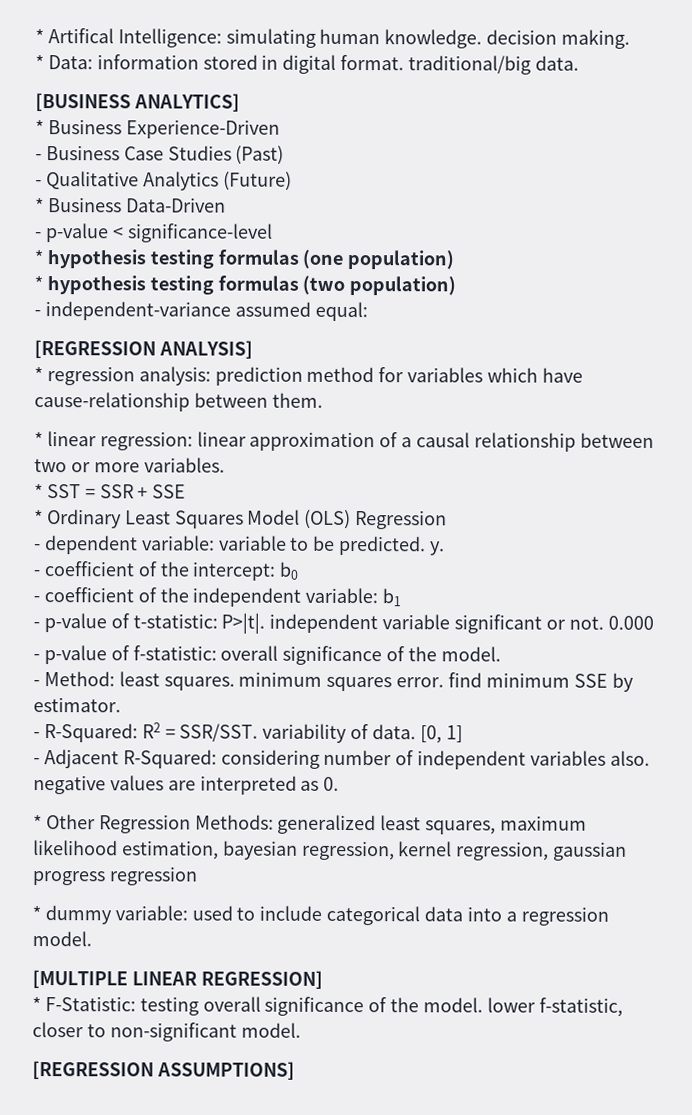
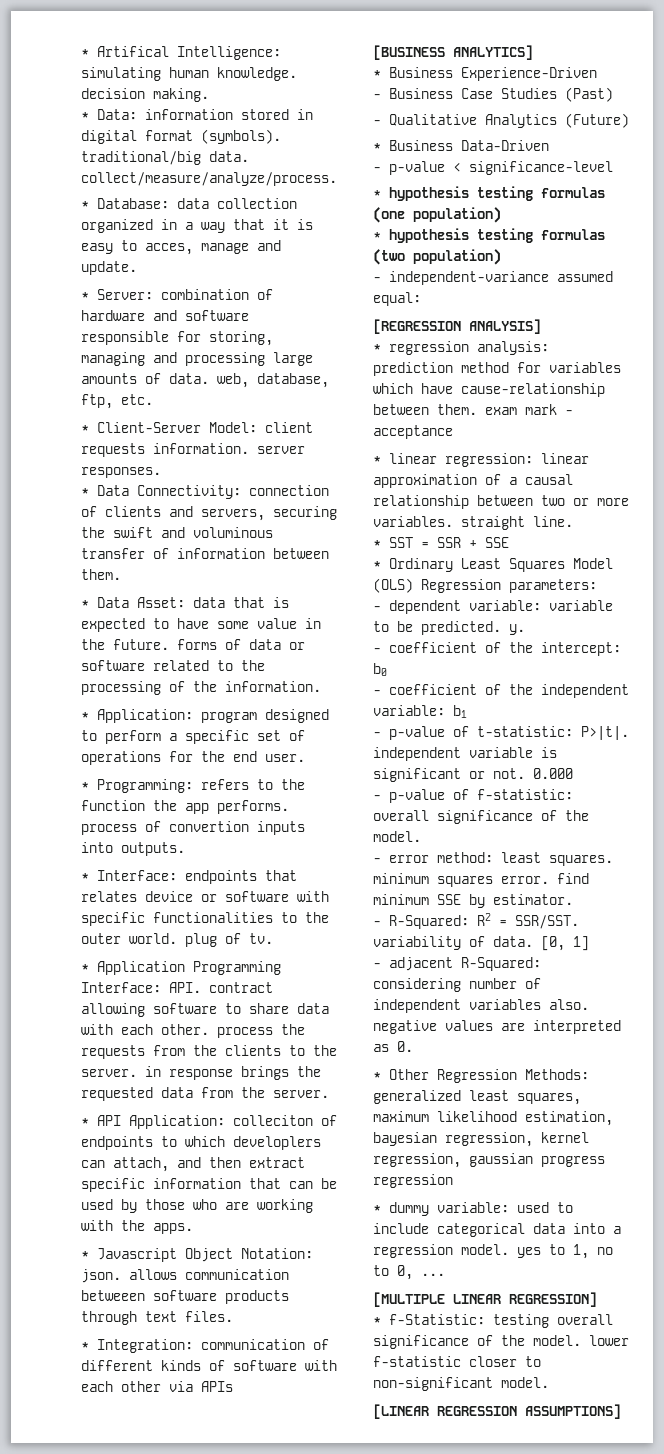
- * Data: information stored in digital format. traditional/big data.
+ * Data: information stored in digital format (symbols). traditional/big data. collect/measure/analyze/process.
+ * Database: data collection organized in a way that it is easy to acces, manage and update.
+ * Server: combination of hardware and software responsible for storing, managing and processing large amounts of data. web, database, ftp, etc.
+ * Client-Server Model: client requests information. server responses.
+ * Data Connectivity: connection of clients and servers, securing the swift and voluminous transfer of information between them.
+ * Data Asset: data that is expected to have some value in the future. forms of data or software related to the processing of the information.
+ * Application: program designed to perform a specific set of operations for the end user.
+ * Programming: refers to the function the app performs. process of convertion inputs into outputs.
+ * Interface: endpoints that relates device or software with specific functionalities to the outer world. plug of tv.
+ * Application Programming Interface: API. contract allowing software to share data with each other. process the requests from the clients to the server. in response brings the requested data from the server.
+ * API Application: colleciton of endpoints to which developlers can attach, and then extract specific information that can be used by those who are working with the apps.
+ * Javascript Object Notation: json. allows communication betweeen software products through text files.
+ * Integration: communication of different kinds of software with each other via APIs
- * regression analysis: prediction method for variables which have cause-relationship between them.
+ * regression analysis: prediction method for variables which have cause-relationship between them. exam mark - acceptance
- * linear regression: linear approximation of a causal relationship between two or more variables.
+ * linear regression: linear approximation of a causal relationship between two or more variables. straight line.
- * Ordinary Least Squares Model (OLS) Regression
+ * Ordinary Least Squares Model (OLS) Regression parameters:
- - p-value of t-statistic: P>|t|. independent variable significant or not.
+ - p-value of t-statistic: P>|t|. independent variable is significant or not.
- - Method: least squares. minimum squares error. find minimum SSE by estimator.
+ - error method: least squares. minimum squares error. find minimum SSE by estimator.
- - Adjacent R-Squared: considering number of independent variables also. negative values are interpreted as 0.
+ - adjacent R-Squared: considering number of independent variables also. negative values are interpreted as 0.
- * dummy variable: used to include categorical data into a regression model.
+ * dummy variable: used to include categorical data into a regression model. yes to 1, no to 0, ...
- * F-Statistic: testing overall significance of the model. lower f-statistic, closer to non-significant model.
+ * f-Statistic: testing overall significance of the model. lower f-statistic closer to non-significant model.
- [REGRESSION ASSUMPTIONS]
+ [LINEAR REGRESSION ASSUMPTIONS]

